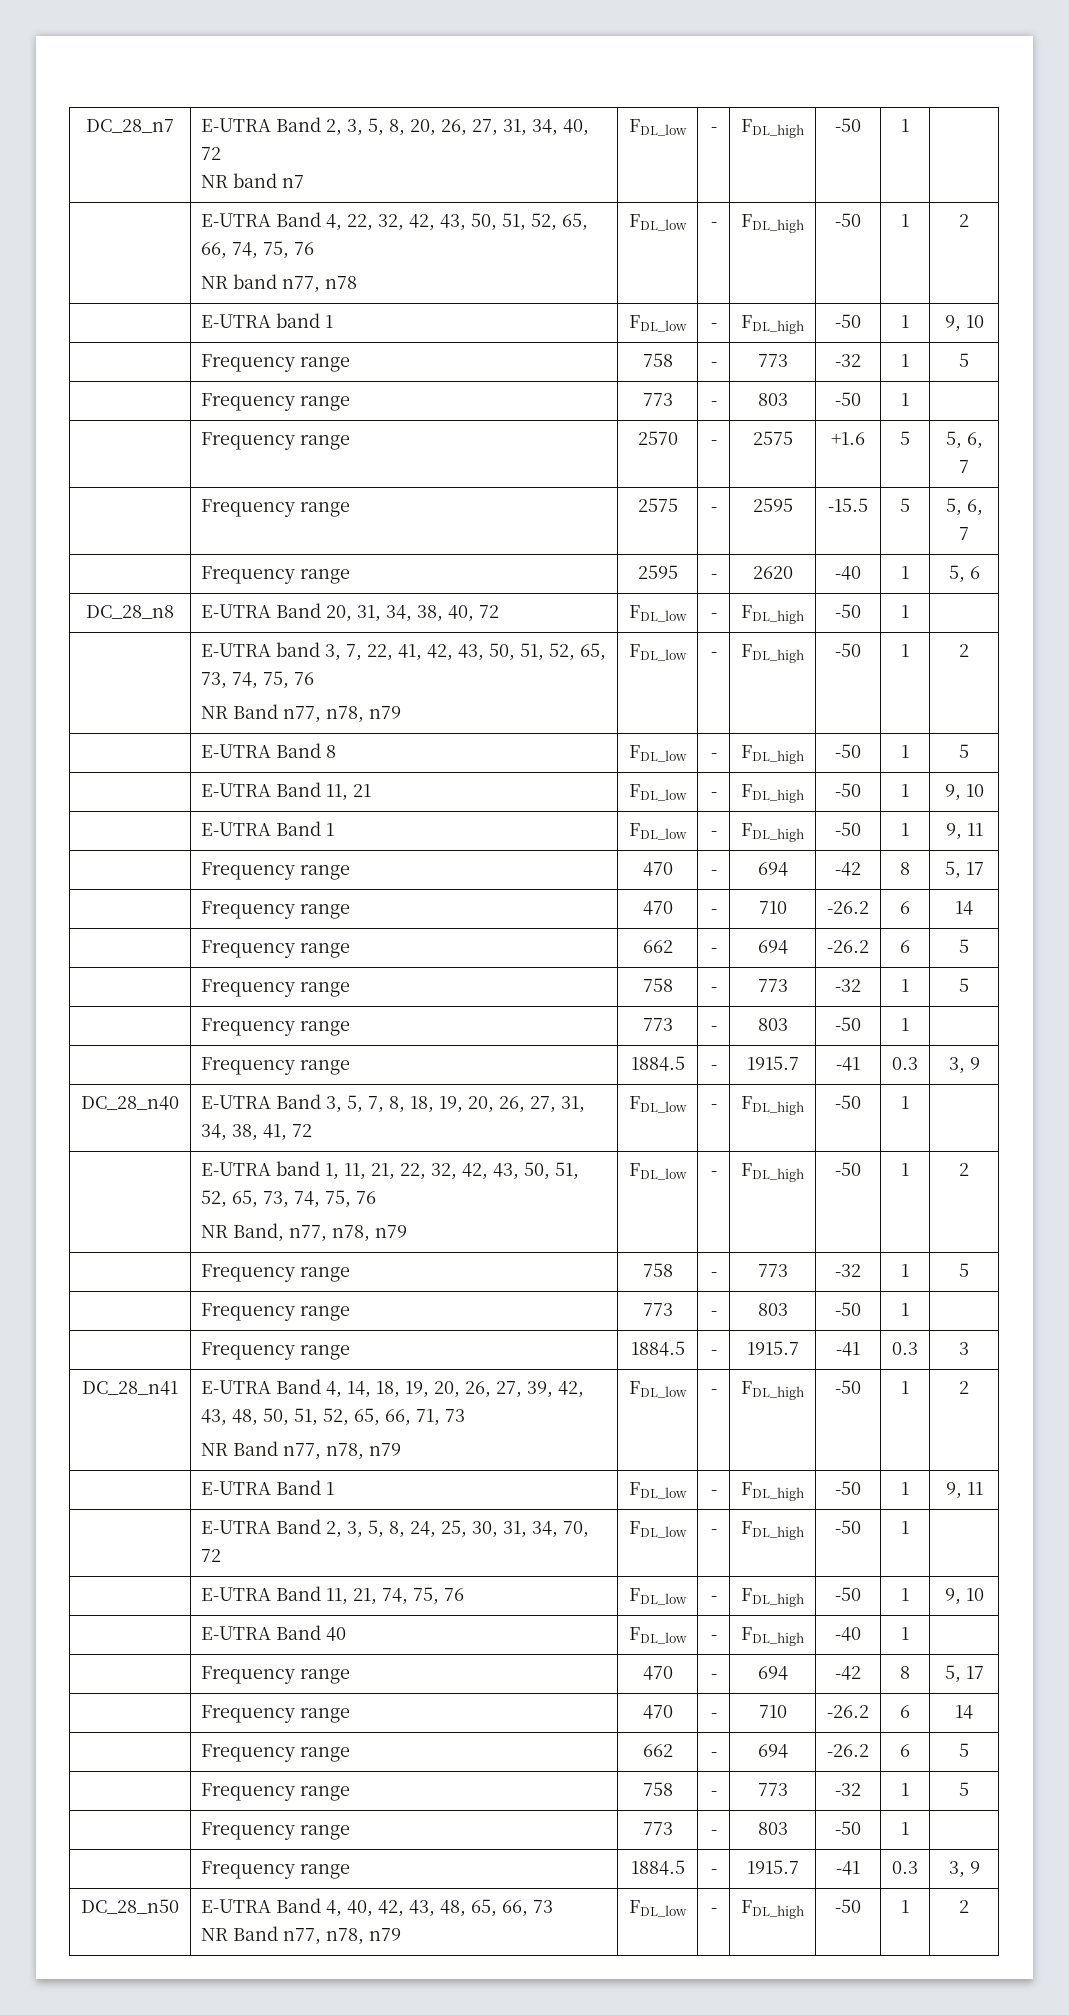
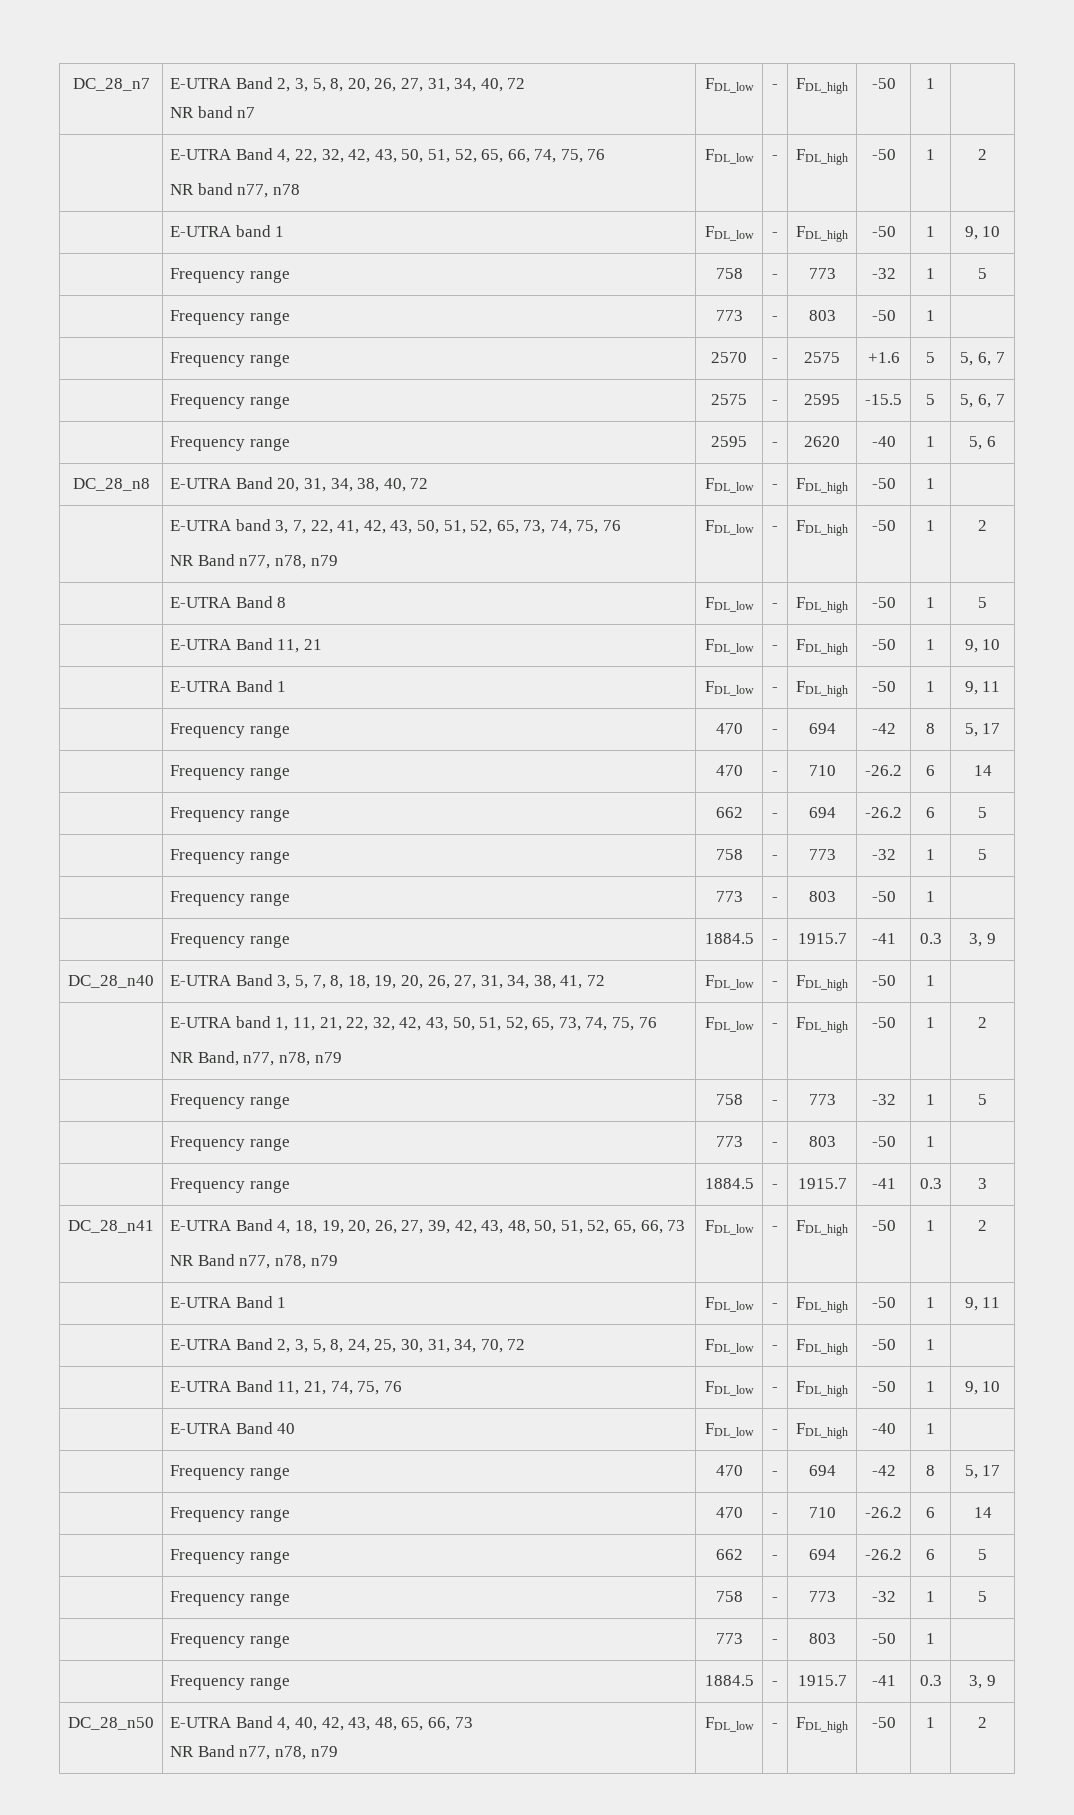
- DC_28_n41 | E-UTRA Band 4, 14, 18, 19, 20, 26, 27, 39, 42, 43, 48, 50, 51, 52, 65, 66, 71, 73
+ DC_28_n41 | E-UTRA Band 4, 18, 19, 20, 26, 27, 39, 42, 43, 48, 50, 51, 52, 65, 66, 73

